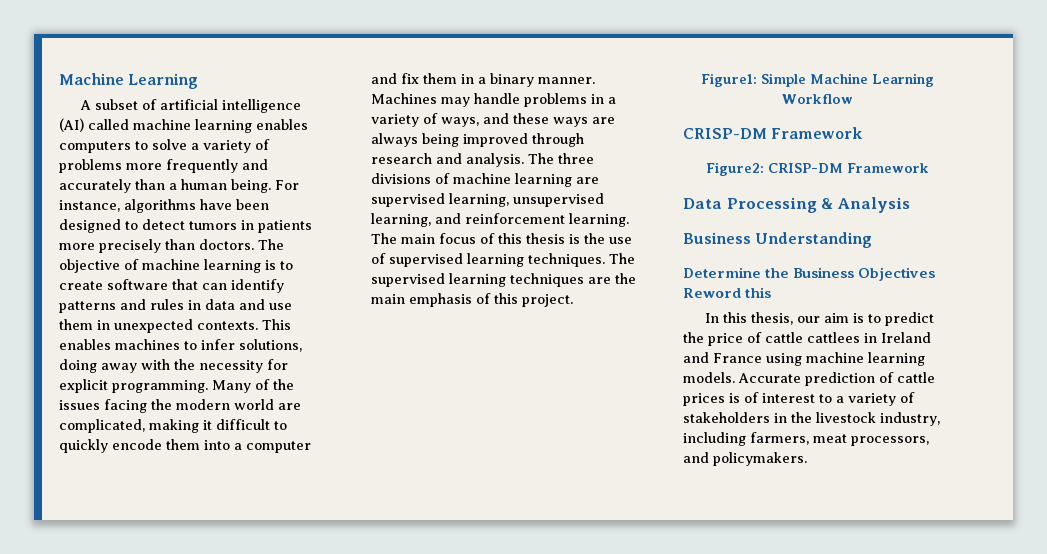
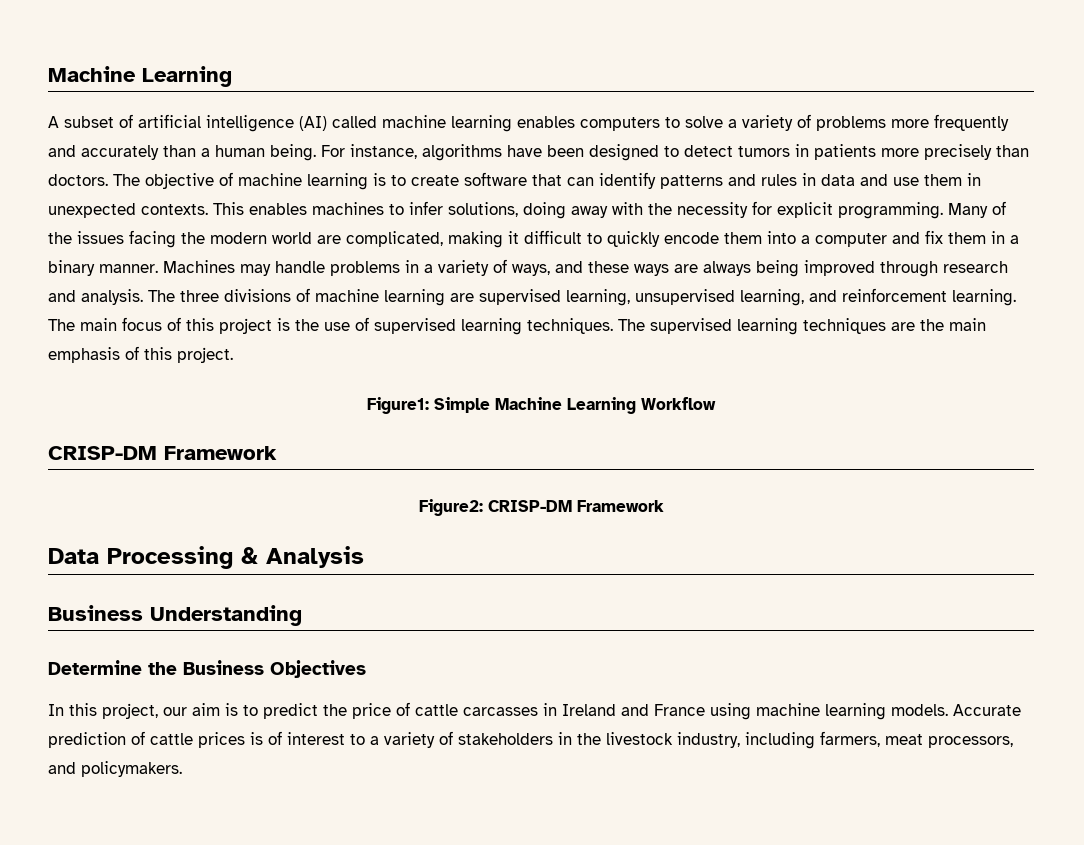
- The main focus of this thesis is the use of supervised learning techniques.
+ The main focus of this project is the use of supervised learning techniques.
- Determine the Business Objectives Reword this
+ Determine the Business Objectives
- In this thesis, our aim is to predict the price of cattle cattlees in Ireland and France using machine learning models.
+ In this project, our aim is to predict the price of cattle carcasses in Ireland and France using machine learning models.

